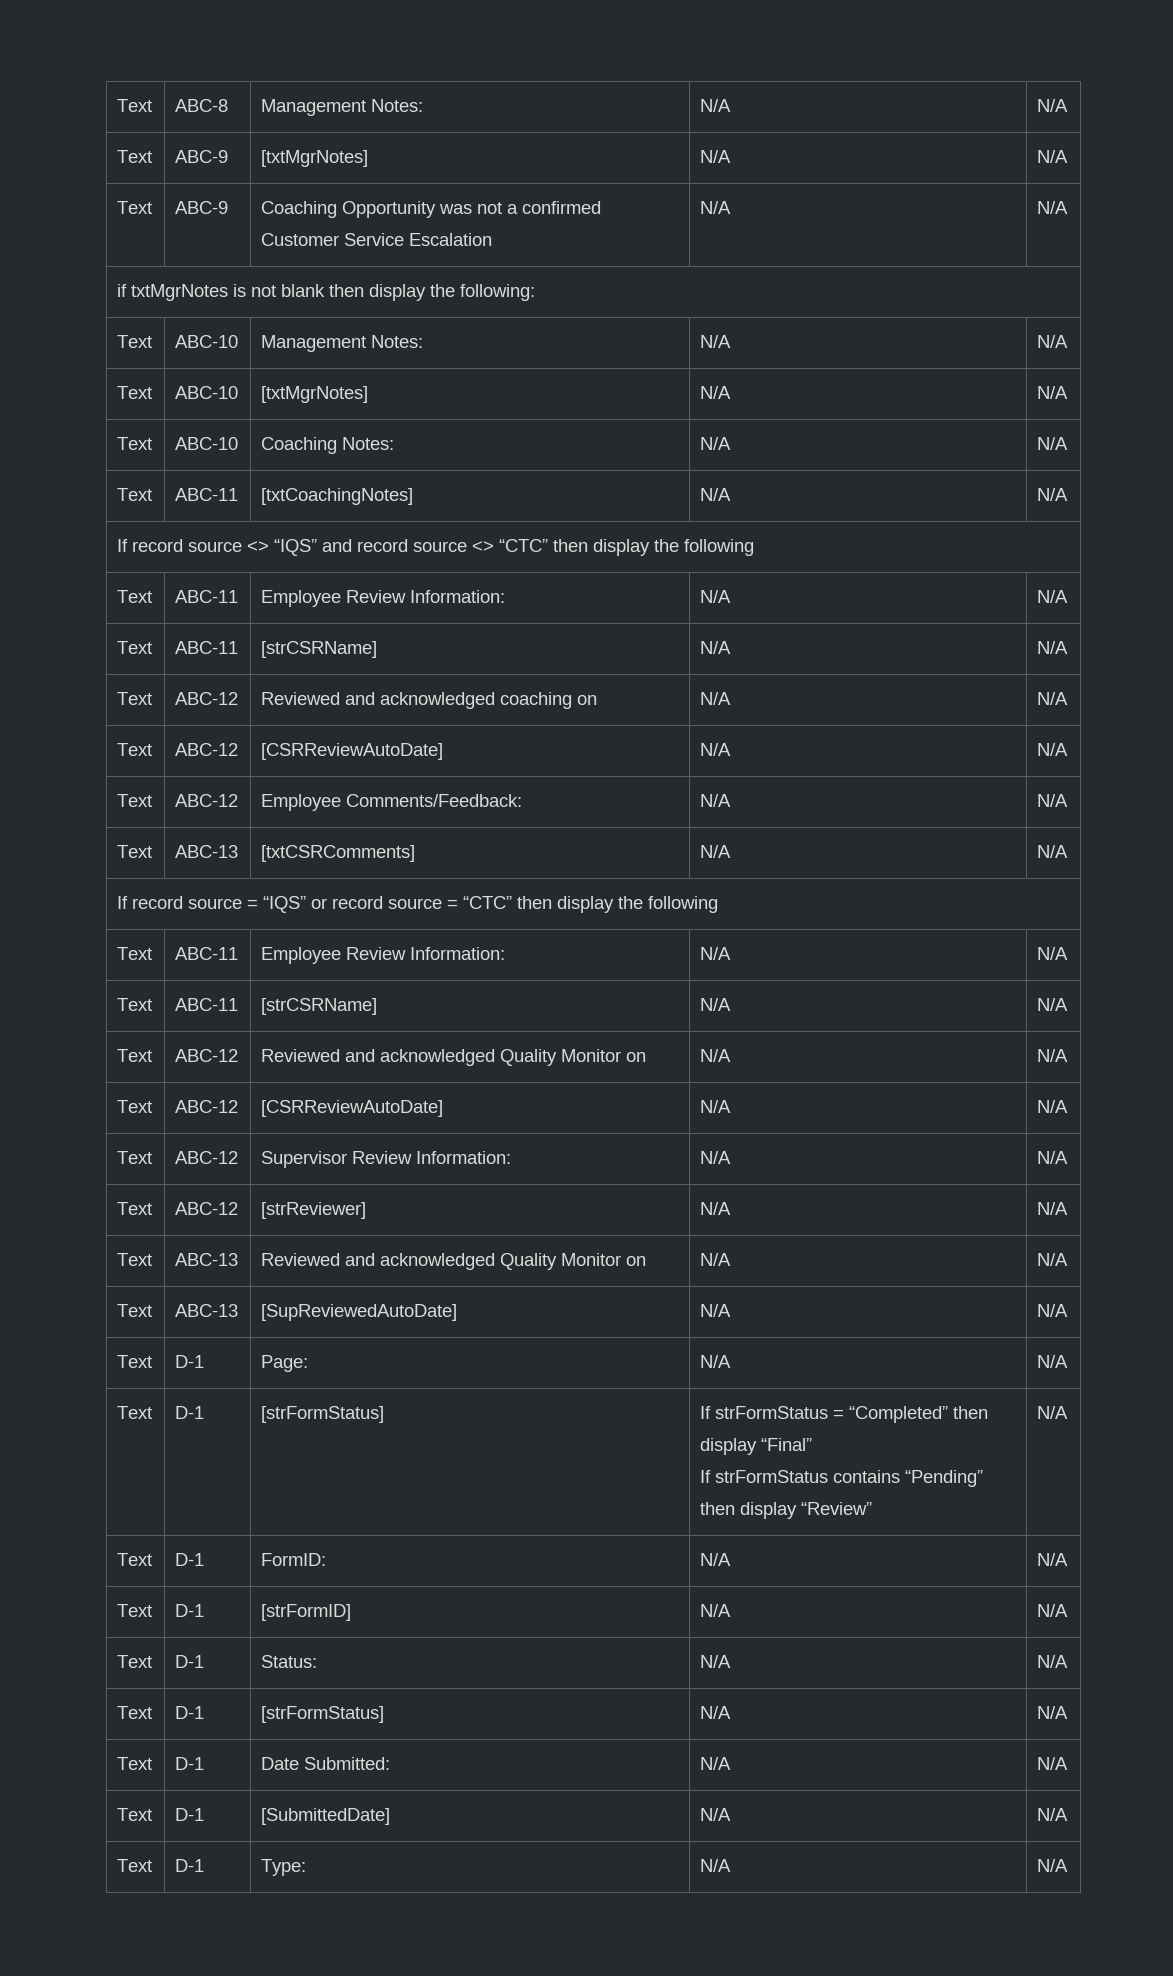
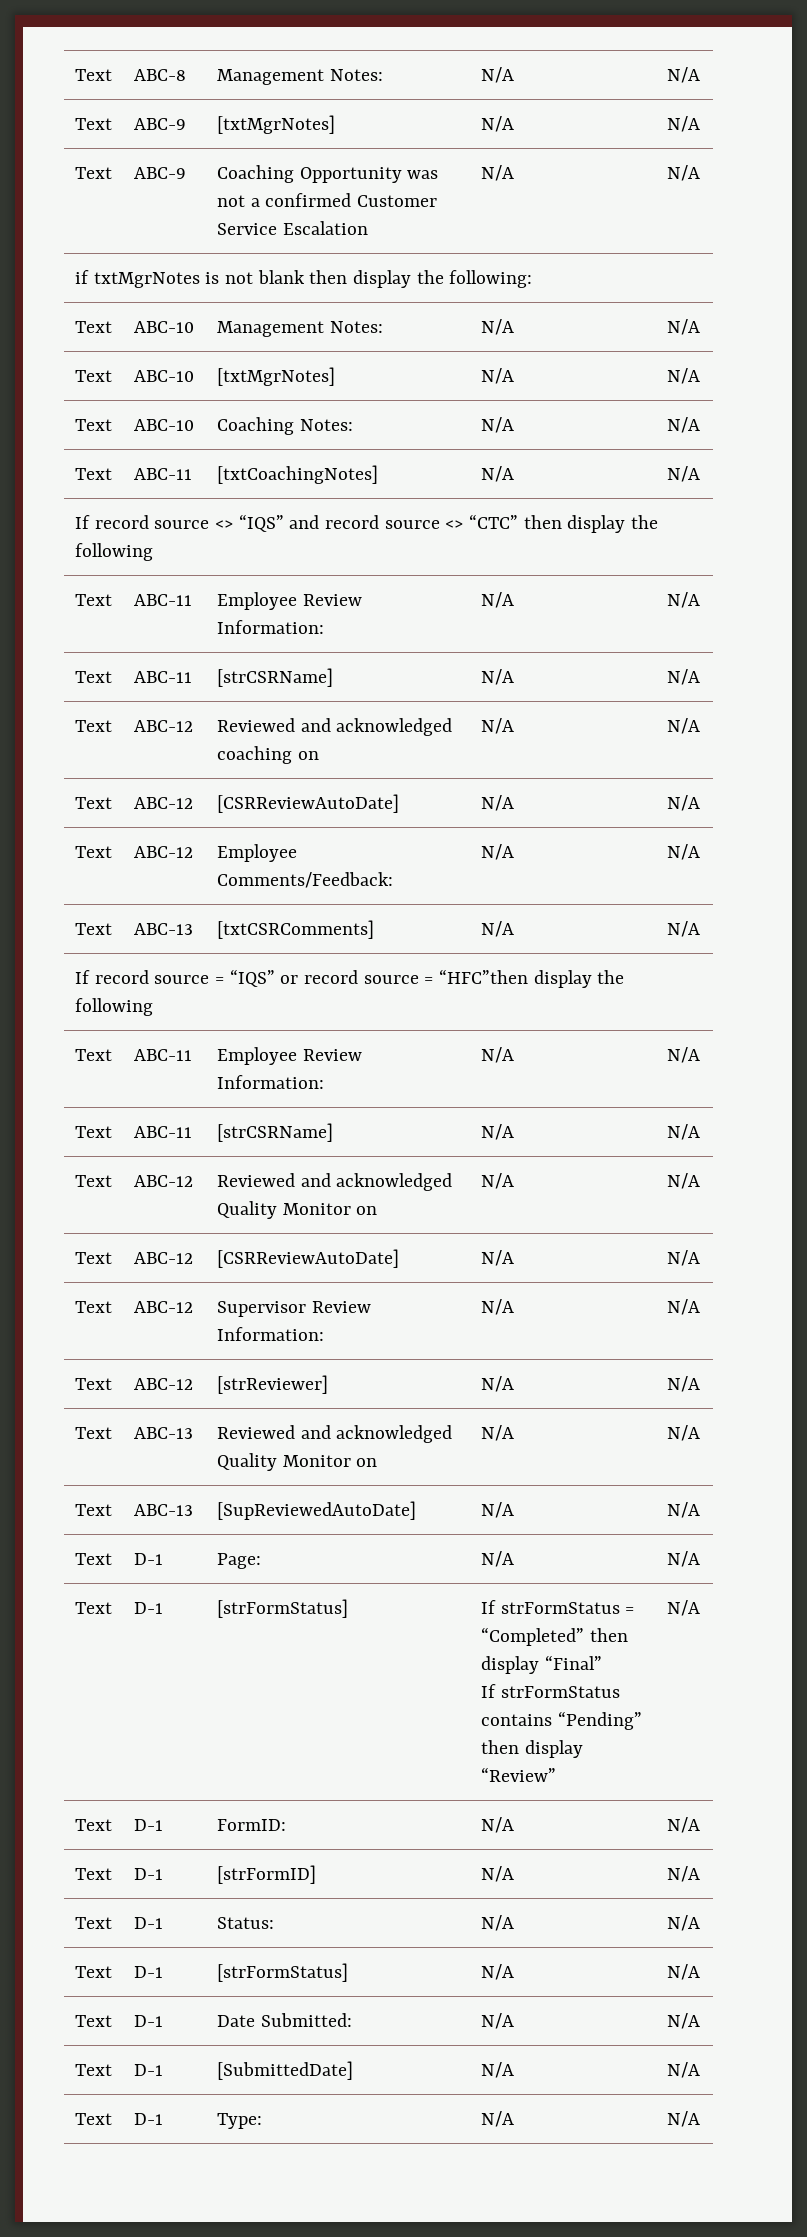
- If record source = “IQS” or record source = “CTC” then display the following
+ If record source = “IQS” or record source = “HFC”then display the following

